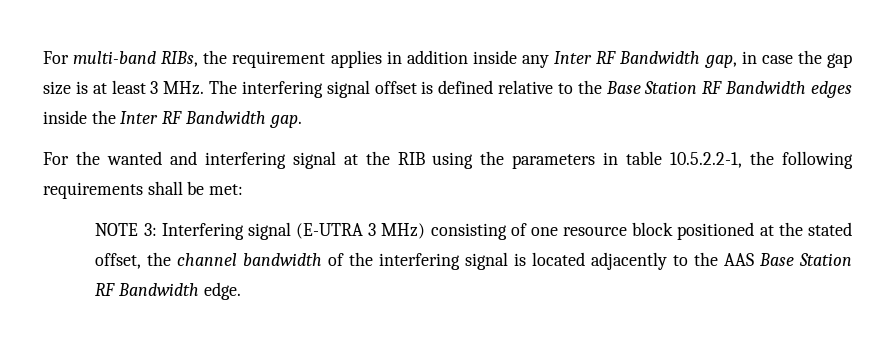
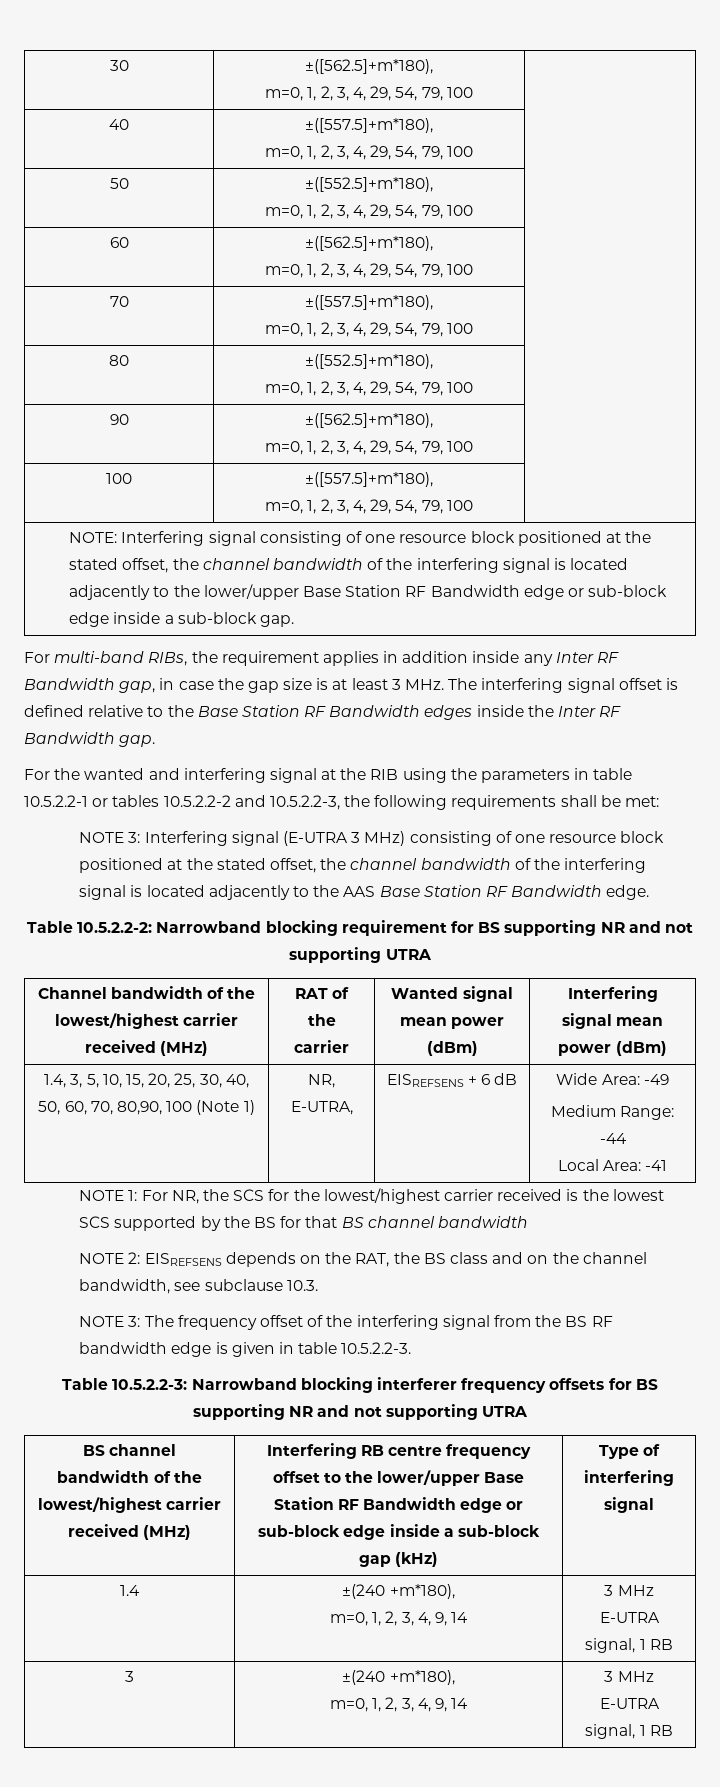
+ 30 | ±([562.5]+m*180),
+ m=0, 1, 2, 3, 4, 29, 54, 79, 100 |
+ 40 | ±([557.5]+m*180),
+ m=0, 1, 2, 3, 4, 29, 54, 79, 100 |
+ 50 | ±([552.5]+m*180),
+ m=0, 1, 2, 3, 4, 29, 54, 79, 100 |
+ 60 | ±([562.5]+m*180),
+ m=0, 1, 2, 3, 4, 29, 54, 79, 100 |
+ 70 | ±([557.5]+m*180),
+ m=0, 1, 2, 3, 4, 29, 54, 79, 100 |
+ 80 | ±([552.5]+m*180),
+ m=0, 1, 2, 3, 4, 29, 54, 79, 100 |
+ 90 | ±([562.5]+m*180),
+ m=0, 1, 2, 3, 4, 29, 54, 79, 100 |
+ 100 | ±([557.5]+m*180),
+ m=0, 1, 2, 3, 4, 29, 54, 79, 100 |
+ NOTE: Interfering signal consisting of one resource block positioned at the stated offset, the channel bandwidth of the interfering signal is located adjacently to the lower/upper Base Station RF Bandwidth edge or sub-block edge inside a sub-block gap.
- For the wanted and interfering signal at the RIB using the parameters in table 10.5.2.2-1, the following requirements shall be met:
+ For the wanted and interfering signal at the RIB using the parameters in table 10.5.2.2-1 or tables 10.5.2.2-2 and 10.5.2.2-3, the following requirements shall be met:
+ Table 10.5.2.2-2: Narrowband blocking requirement for BS supporting NR and not supporting UTRA
+ Channel bandwidth of the lowest/highest carrier received (MHz) | RAT of the carrier | Wanted signal mean power (dBm) | Interfering signal mean power (dBm)
+ 1.4, 3, 5, 10, 15, 20, 25, 30, 40, 50, 60, 70, 80,90, 100 (Note 1) | NR, E-UTRA, | EISREFSENS + 6 dB | Wide Area: -49
+ Medium Range: -44
+ Local Area: -41
+ NOTE 1: For NR, the SCS for the lowest/highest carrier received is the lowest SCS supported by the BS for that BS channel bandwidth
+ NOTE 2: EISREFSENS depends on the RAT, the BS class and on the channel bandwidth, see subclause 10.3.
+ NOTE 3: The frequency offset of the interfering signal from the BS RF bandwidth edge is given in table 10.5.2.2-3.
+ Table 10.5.2.2-3: Narrowband blocking interferer frequency offsets for BS supporting NR and not supporting UTRA
+ BS channel bandwidth of the lowest/highest carrier received (MHz) | Interfering RB centre frequency offset to the lower/upper Base Station RF Bandwidth edge or sub-block edge inside a sub-block gap (kHz) | Type of interfering signal
+ 1.4 | ±(240 +m*180),
+ m=0, 1, 2, 3, 4, 9, 14 | 3 MHz E-UTRA signal, 1 RB
+ 3 | ±(240 +m*180),
+ m=0, 1, 2, 3, 4, 9, 14 | 3 MHz E-UTRA signal, 1 RB

